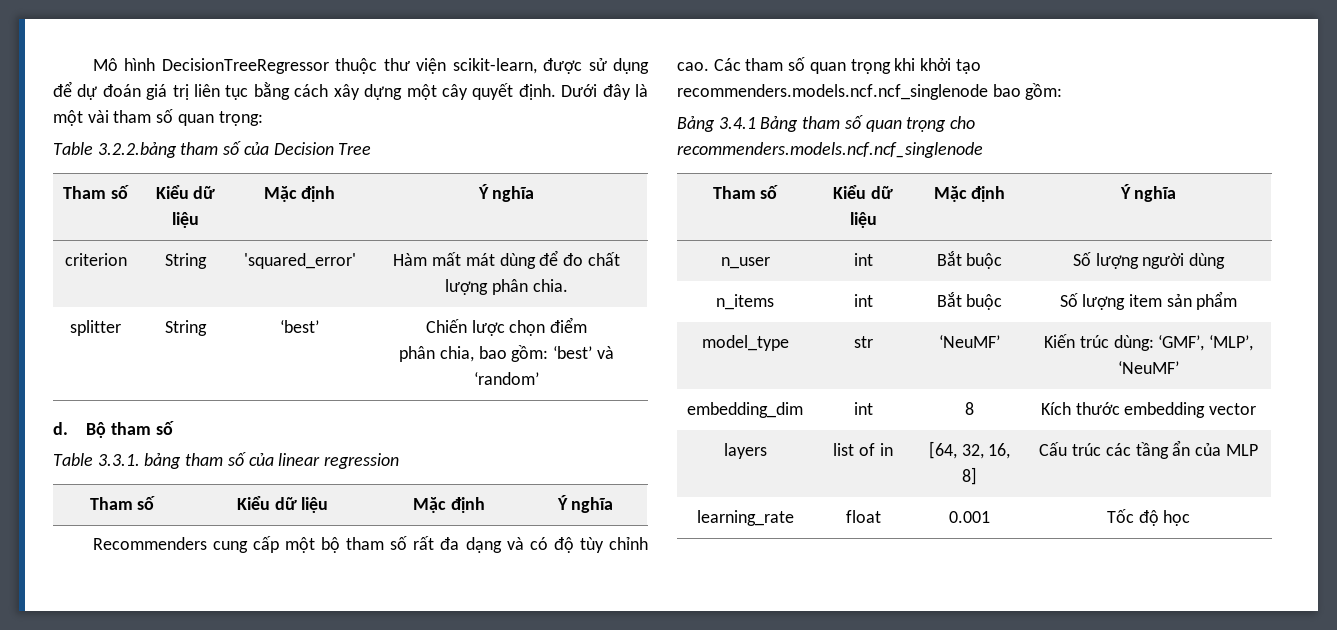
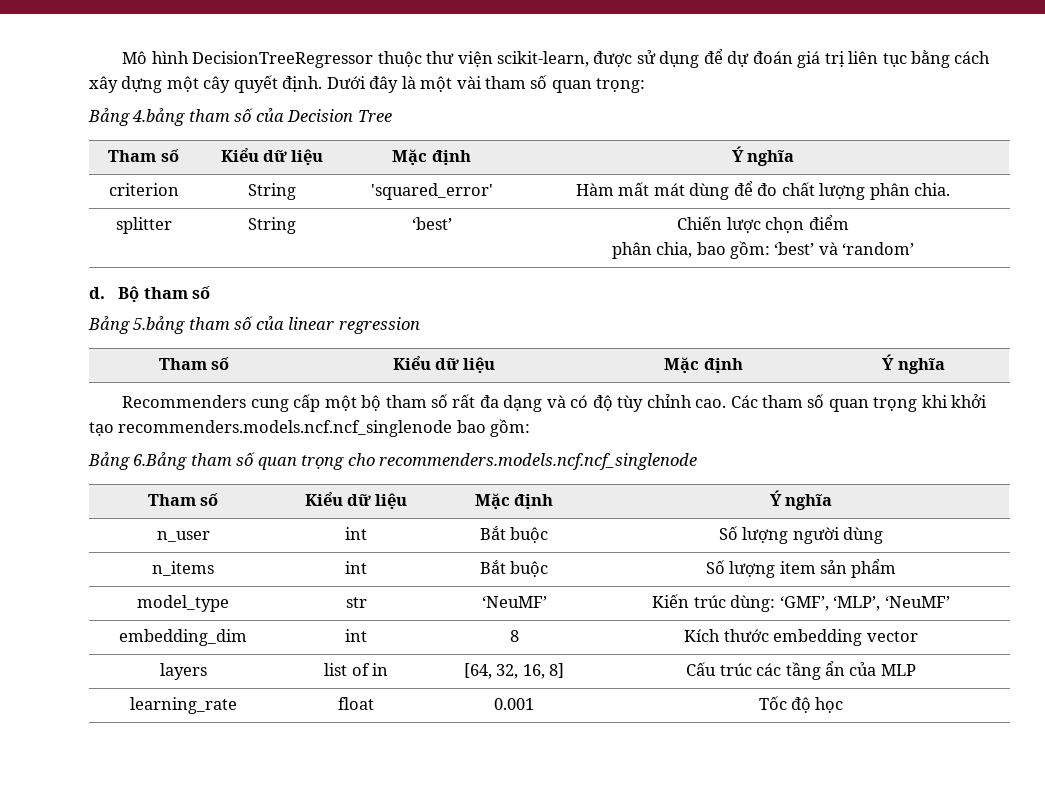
- Table 3.2.2.bảng tham số của Decision Tree
+ Bảng 4.bảng tham số của Decision Tree
- Table 3.3.1. bảng tham số của linear regression
+ Bảng 5.bảng tham số của linear regression
- Bảng 3.4.1 Bảng tham số quan trọng cho recommenders.models.ncf.ncf_singlenode
+ Bảng 6.Bảng tham số quan trọng cho recommenders.models.ncf.ncf_singlenode

